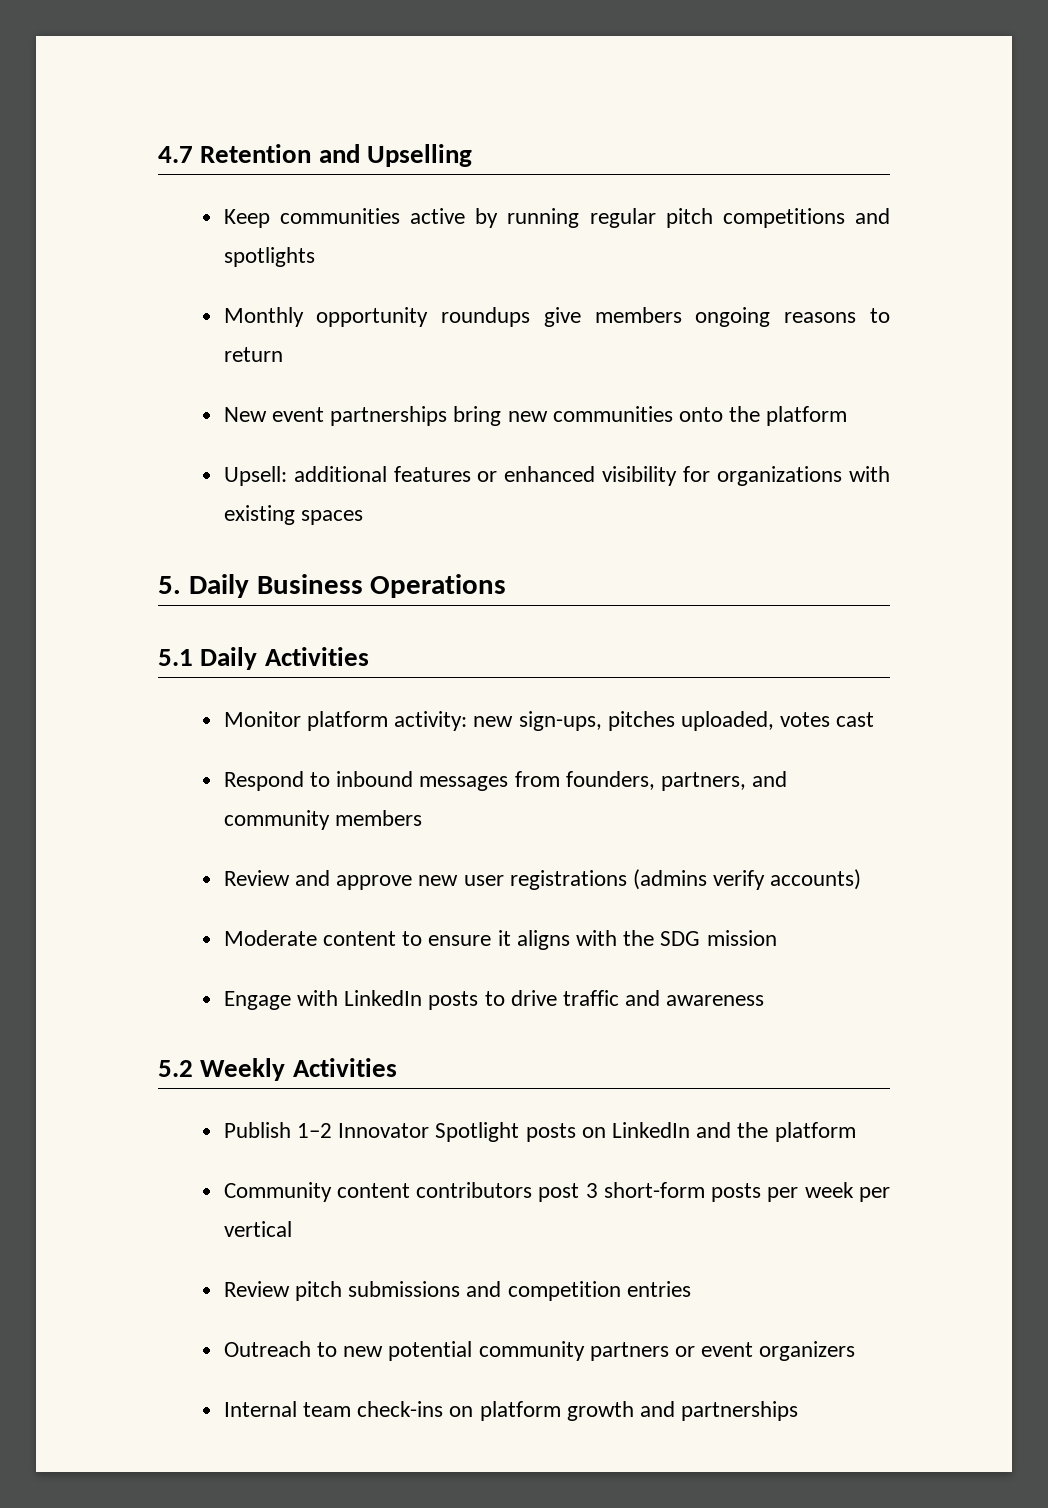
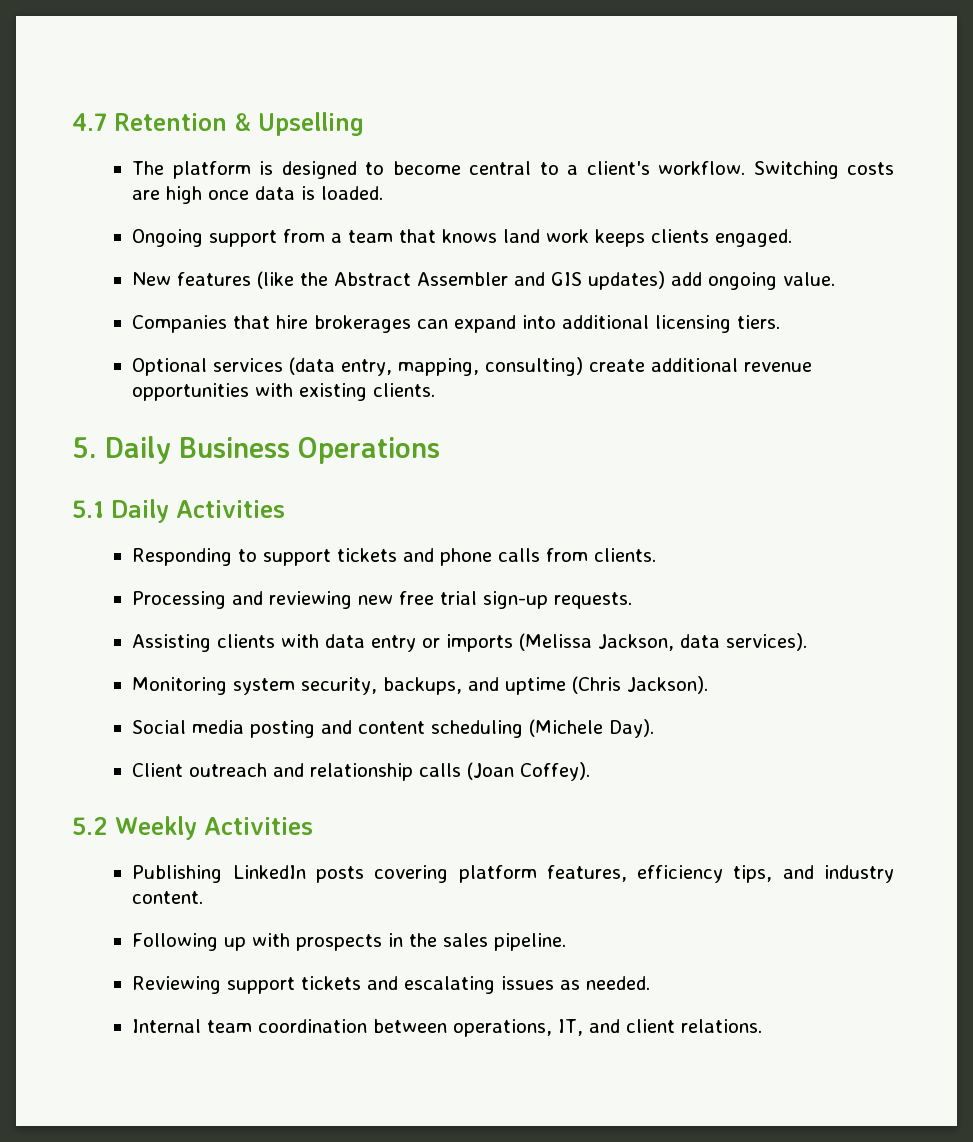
- 4.7 Retention and Upselling
+ 4.7 Retention & Upselling
- Keep communities active by running regular pitch competitions and spotlights
- Monthly opportunity roundups give members ongoing reasons to return
- New event partnerships bring new communities onto the platform
- Upsell: additional features or enhanced visibility for organizations with existing spaces
+ The platform is designed to become central to a client's workflow. Switching costs are high once data is loaded.
+ Ongoing support from a team that knows land work keeps clients engaged.
+ New features (like the Abstract Assembler and GIS updates) add ongoing value.
+ Companies that hire brokerages can expand into additional licensing tiers.
+ Optional services (data entry, mapping, consulting) create additional revenue opportunities with existing clients.
- Monitor platform activity: new sign-ups, pitches uploaded, votes cast
- Respond to inbound messages from founders, partners, and community members
- Review and approve new user registrations (admins verify accounts)
- Moderate content to ensure it aligns with the SDG mission
- Engage with LinkedIn posts to drive traffic and awareness
+ Responding to support tickets and phone calls from clients.
+ Processing and reviewing new free trial sign-up requests.
+ Assisting clients with data entry or imports (Melissa Jackson, data services).
+ Monitoring system security, backups, and uptime (Chris Jackson).
+ Social media posting and content scheduling (Michele Day).
+ Client outreach and relationship calls (Joan Coffey).
  5.2 Weekly Activities
- Publish 1–2 Innovator Spotlight posts on LinkedIn and the platform
- Community content contributors post 3 short-form posts per week per vertical
- Review pitch submissions and competition entries
- Outreach to new potential community partners or event organizers
- Internal team check-ins on platform growth and partnerships
+ Publishing LinkedIn posts covering platform features, efficiency tips, and industry content.
+ Following up with prospects in the sales pipeline.
+ Reviewing support tickets and escalating issues as needed.
+ Internal team coordination between operations, IT, and client relations.

